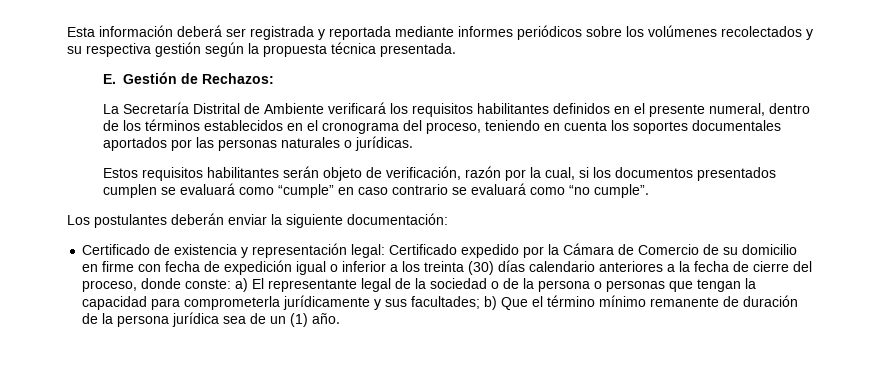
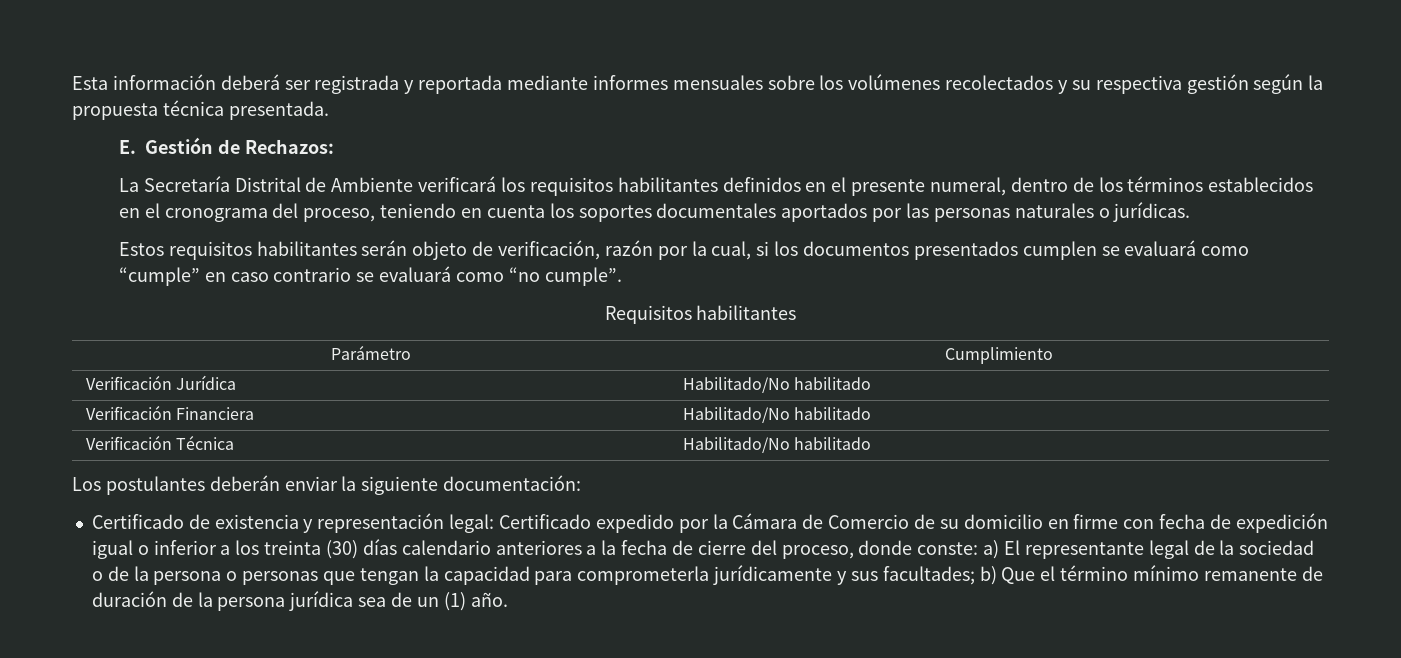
- Esta información deberá ser registrada y reportada mediante informes periódicos sobre los volúmenes recolectados y su respectiva gestión según la propuesta técnica presentada.
+ Esta información deberá ser registrada y reportada mediante informes mensuales sobre los volúmenes recolectados y su respectiva gestión según la propuesta técnica presentada.
+ Requisitos habilitantes
+ Parámetro | Cumplimiento
+ Verificación Jurídica | Habilitado/No habilitado
+ Verificación Financiera | Habilitado/No habilitado
+ Verificación Técnica | Habilitado/No habilitado

